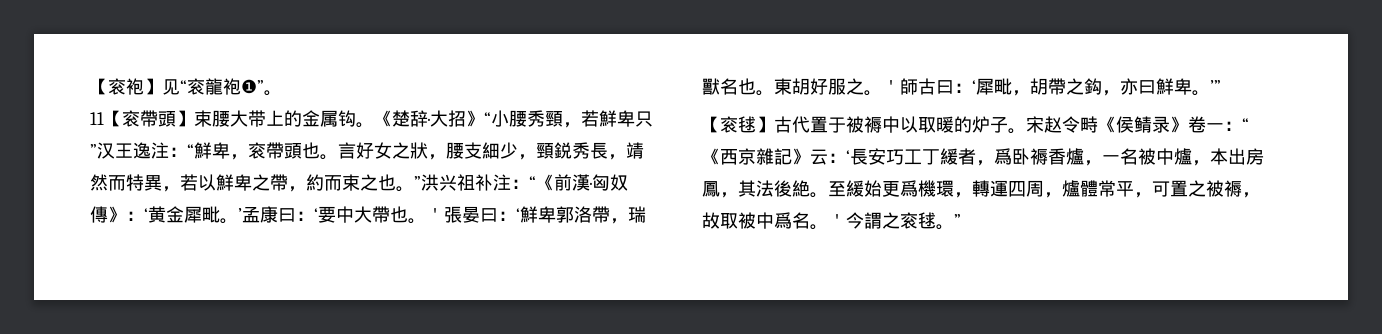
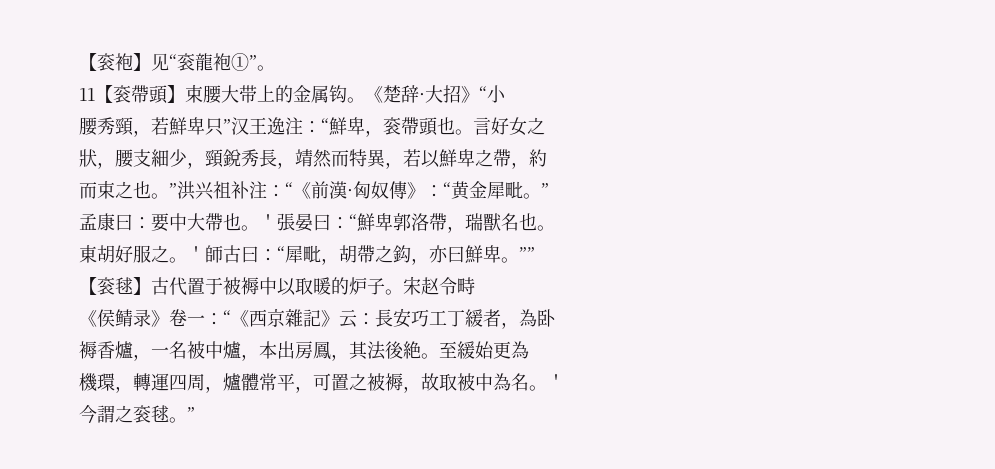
- 【衮袍】见“衮龍袍❶”。
+ 【衮袍】见“衮龍袍①”。
- 《楚辞·大招》“小腰秀頸，若鮮卑只”汉王逸注：“鮮卑，衮帶頭也。
+ 《楚辞·大招》“小
+ 腰秀頸，若鮮卑只”汉王逸注：“鮮卑，衮帶頭也。
- 言好女之狀，腰支細少，頸鋭秀長，靖然而特異，若以鮮卑之帶，約而束之也。”洪兴祖补注：“《前漢·匈奴傳》：‘黄金犀毗。’孟康曰：‘要中大帶也。
+ 言好女之
+ 狀，腰支細少，頸銳秀長，靖然而特異，若以鮮卑之帶，約
+ 而束之也。”洪兴祖补注：“《前漢·匈奴傳》：“黄金犀毗。”
+ 孟康曰：要中大帶也。
- ＇張晏曰：‘鮮卑郭洛帶，瑞獸名也。東胡好服之。
+ ＇張晏曰：“鮮卑郭洛帶，瑞獸名也。
+ 東胡好服之。
- ＇師古曰：‘犀毗，胡帶之鈎，亦曰鮮卑。’”
+ ＇師古曰：“犀毗，胡帶之鈎，亦曰鮮卑。””
- 宋赵令畤《侯鲭录》卷一：“《西京雜記》云：‘長安巧工丁緩者，爲卧褥香爐，一名被中爐，本出房鳳，其法後絶。
+ 宋赵令畤
+ 《侯鲭录》卷一：“《西京雜記》云：長安巧工丁緩者，為卧
+ 褥香爐，一名被中爐，本出房鳳，其法後絶。
- 至緩始更爲機環，轉運四周，爐體常平，可置之被褥，故取被中爲名。＇今謂之衮毬。”
+ 至緩始更為
+ 機環，轉運四周，爐體常平，可置之被褥，故取被中為名。＇
+ 今謂之衮毬。”

